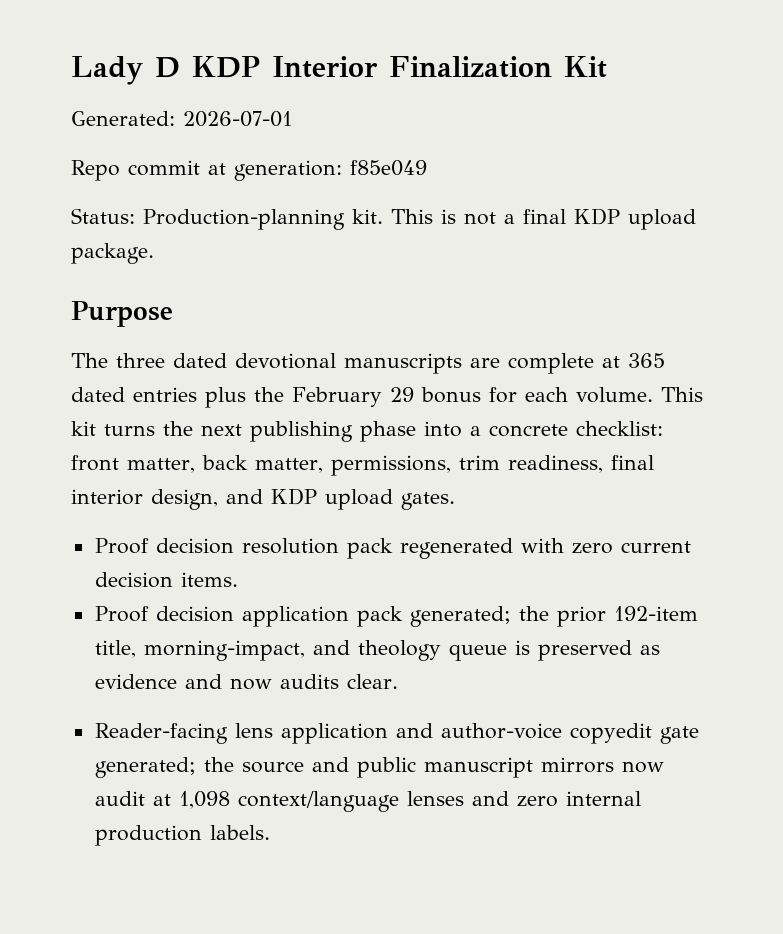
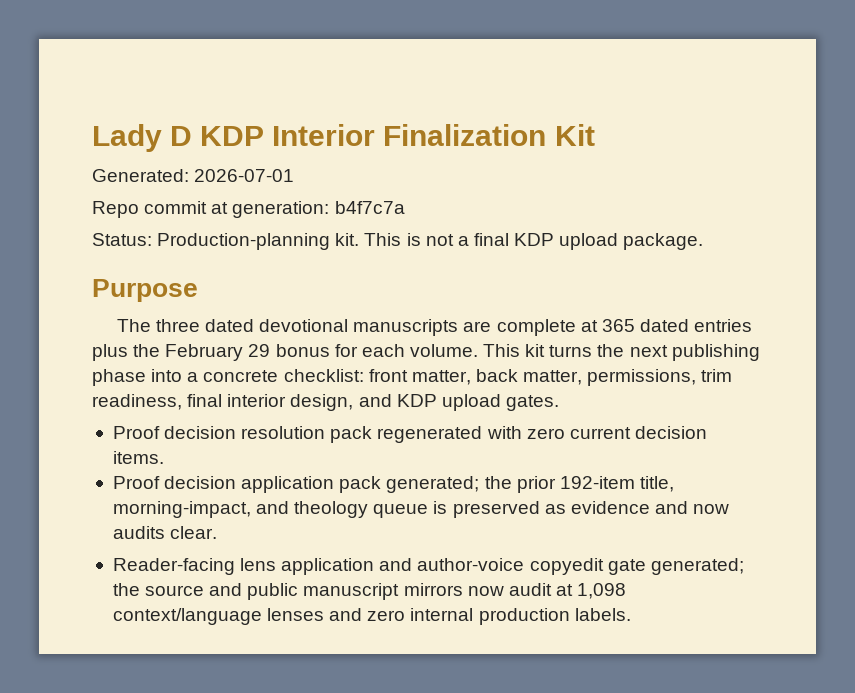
- Repo commit at generation: f85e049
+ Repo commit at generation: b4f7c7a

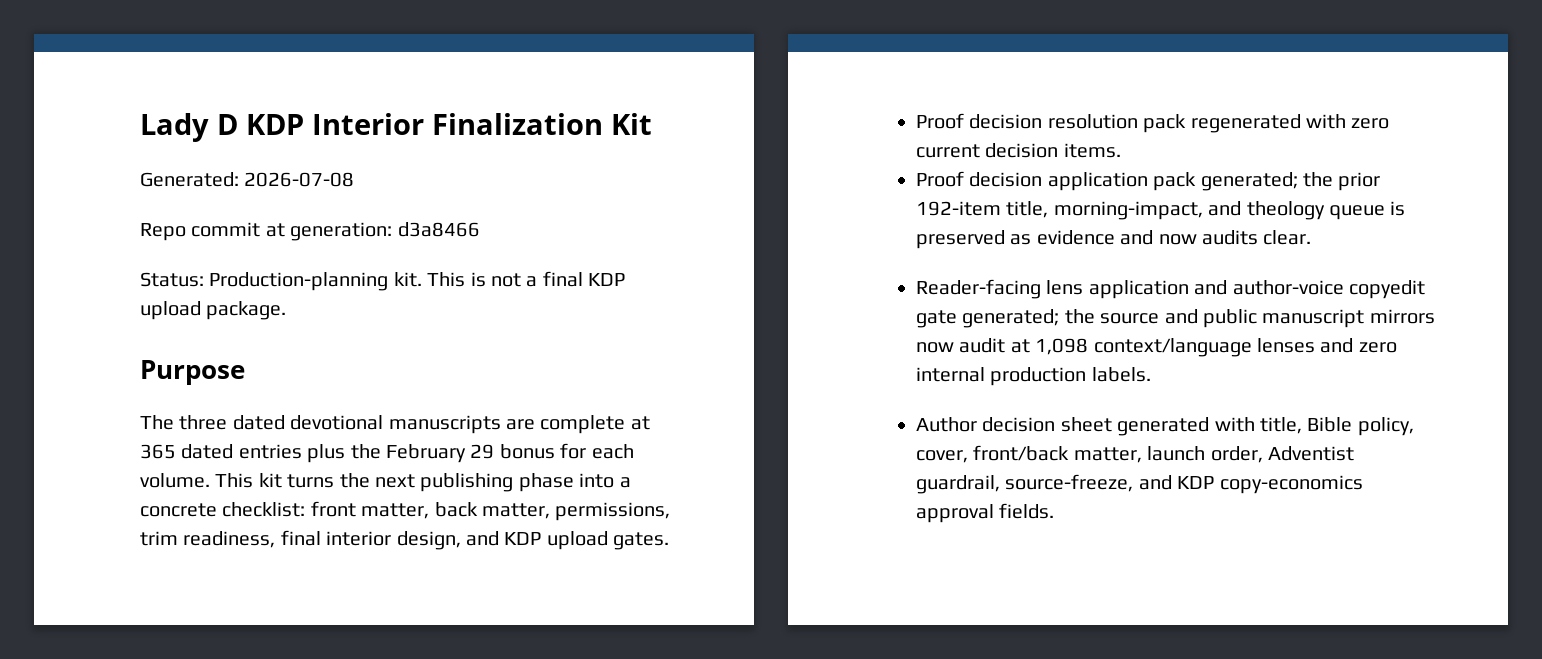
- Generated: 2026-07-01
+ Generated: 2026-07-08
- Repo commit at generation: b4f7c7a
+ Repo commit at generation: d3a8466
+ Author decision sheet generated with title, Bible policy, cover, front/back matter, launch order, Adventist guardrail, source-freeze, and KDP copy-economics approval fields.

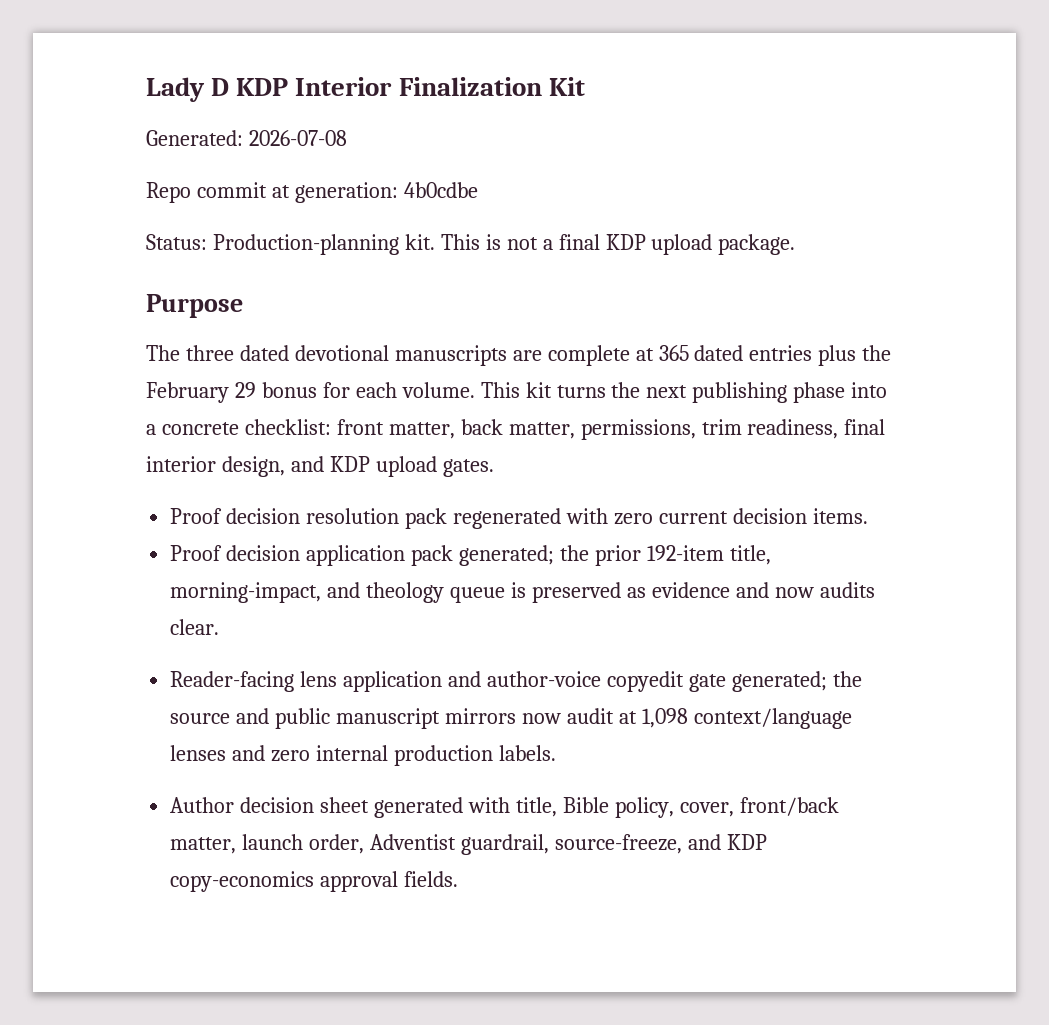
- Repo commit at generation: d3a8466
+ Repo commit at generation: 4b0cdbe

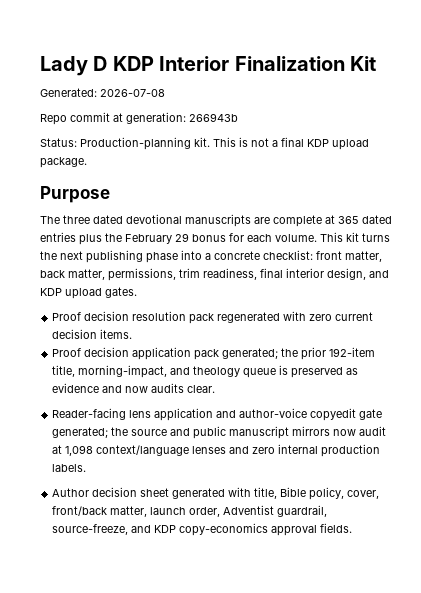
- Repo commit at generation: 4b0cdbe
+ Repo commit at generation: 266943b

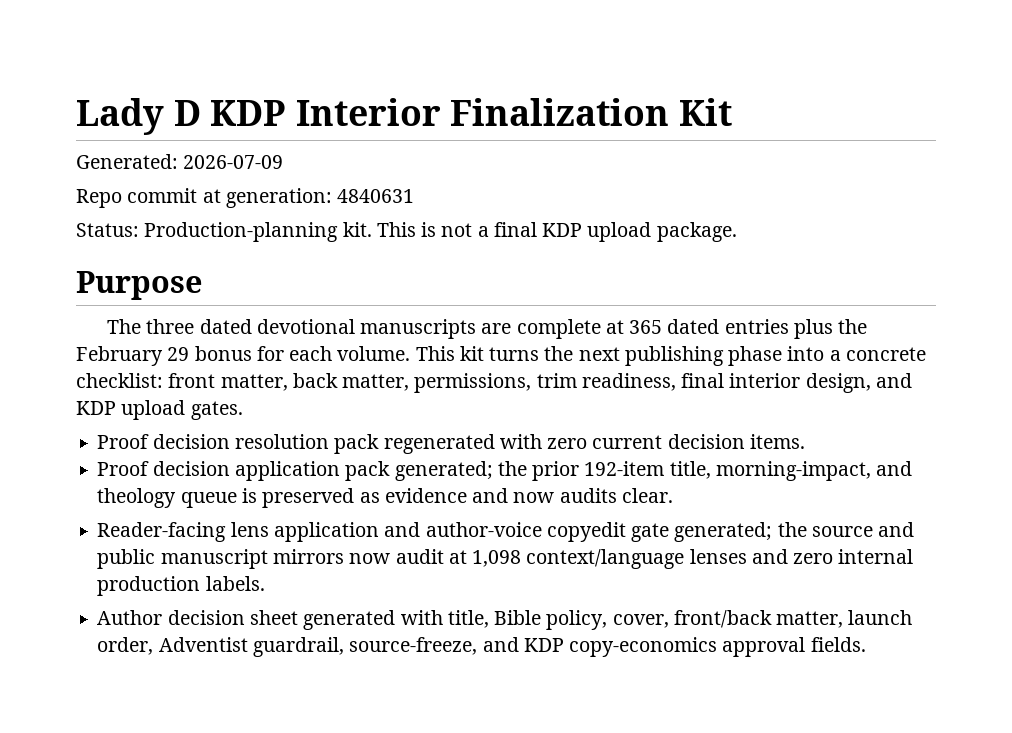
- Generated: 2026-07-08
+ Generated: 2026-07-09
- Repo commit at generation: 266943b
+ Repo commit at generation: 4840631

